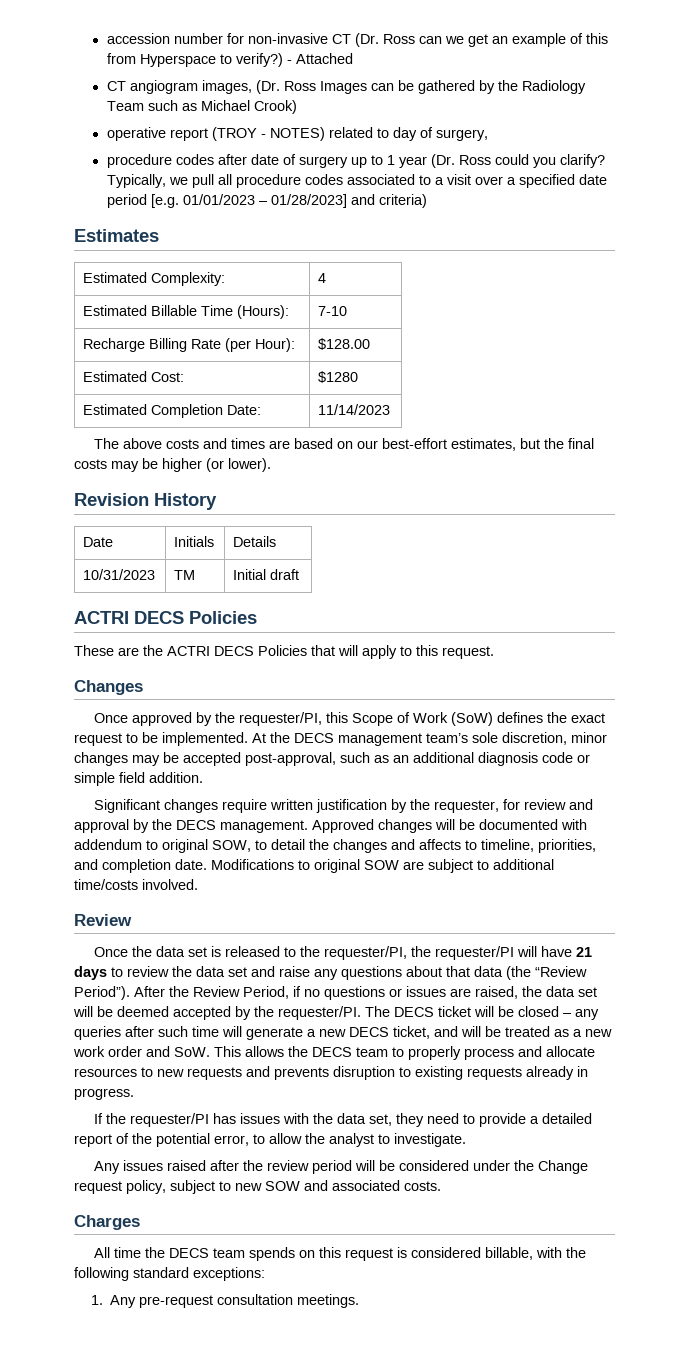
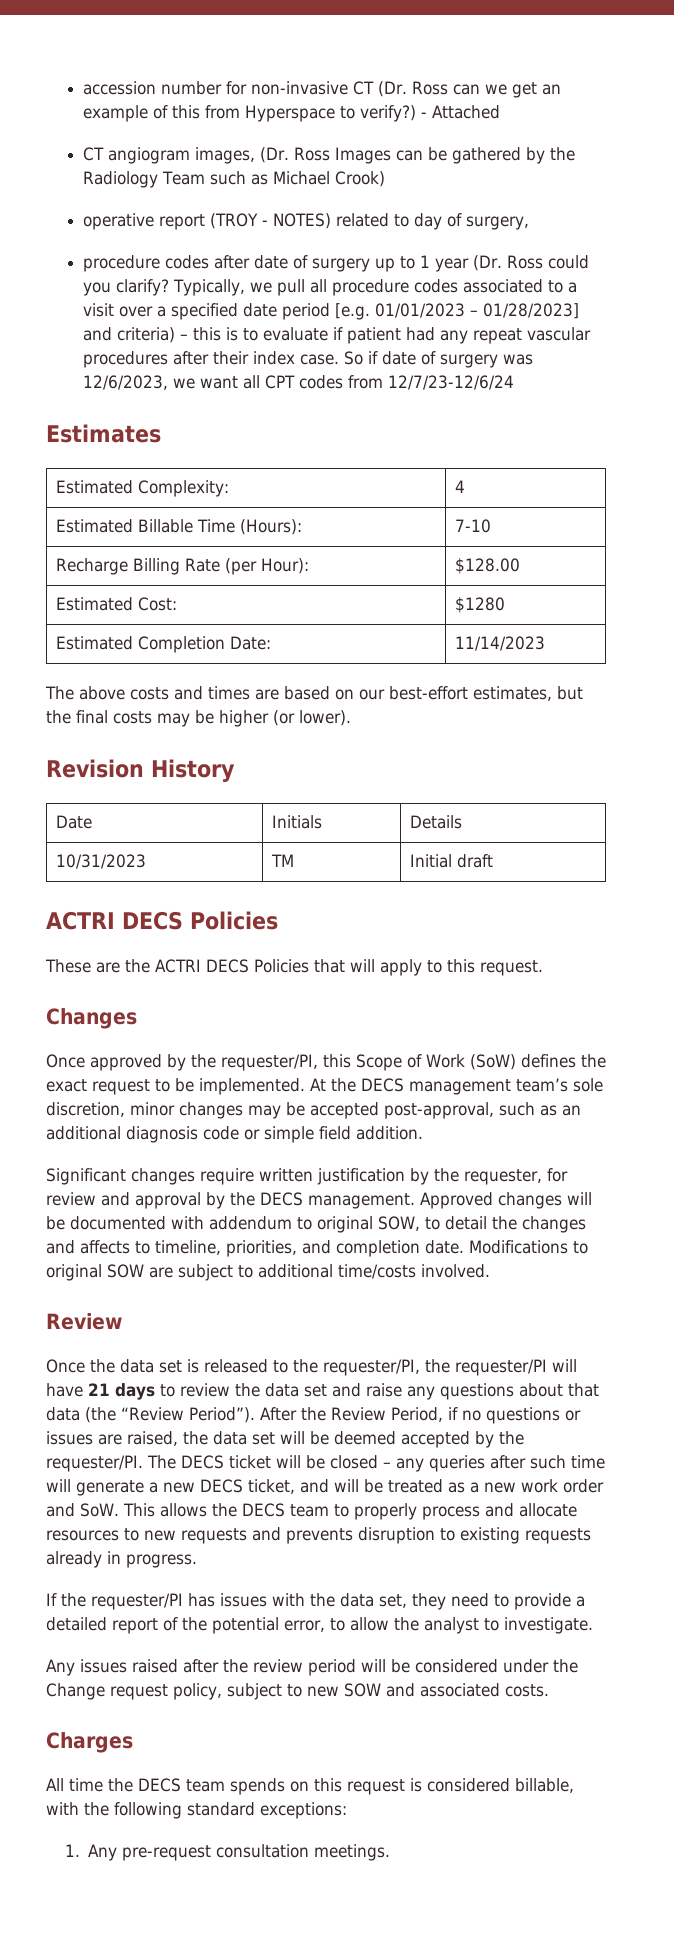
- Typically, we pull all procedure codes associated to a visit over a specified date period [e.g. 01/01/2023 – 01/28/2023] and criteria)
+ Typically, we pull all procedure codes associated to a visit over a specified date period [e.g. 01/01/2023 – 01/28/2023] and criteria) – this is to evaluate if patient had any repeat vascular procedures after their index case. So if date of surgery was 12/6/2023, we want all CPT codes from 12/7/23-12/6/24

